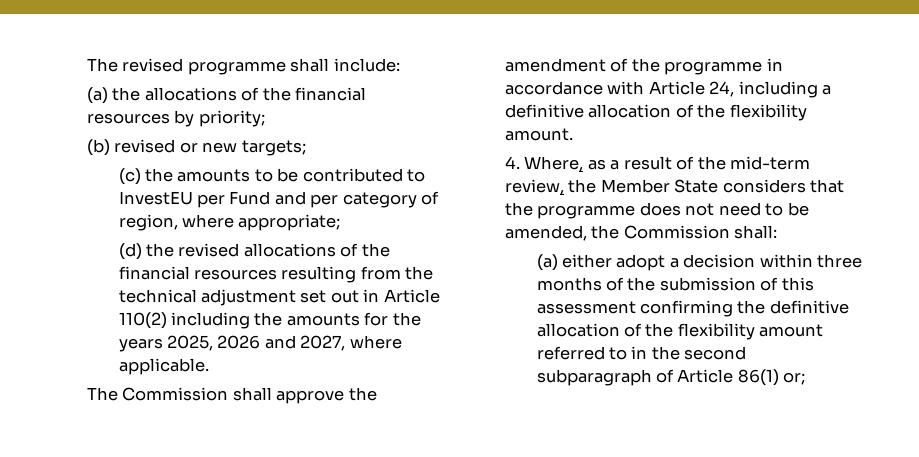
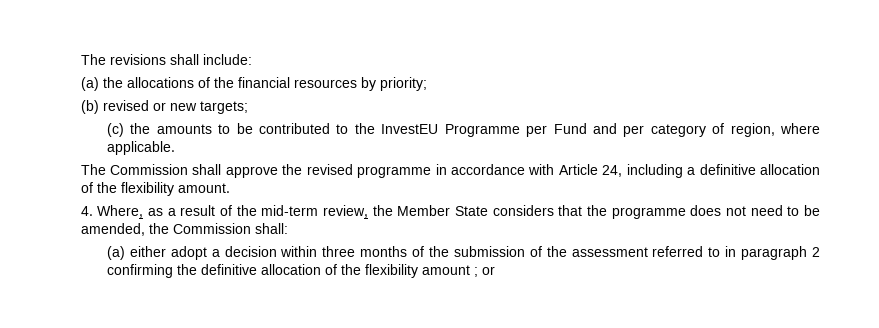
- The revised programme shall include:
+ The revisions shall include:
- (c) the amounts to be contributed to InvestEU per Fund and per category of region, where appropriate;
- (d) the revised allocations of the financial resources resulting from the technical adjustment set out in Article 110(2) including the amounts for the years 2025, 2026 and 2027, where applicable.
+ (c) the amounts to be contributed to the InvestEU Programme per Fund and per category of region, where applicable.
- The Commission shall approve the amendment of the programme in accordance with Article 24, including a definitive allocation of the flexibility amount.
+ The Commission shall approve the revised programme in accordance with Article 24, including a definitive allocation of the flexibility amount.
- (a) either adopt a decision within three months of the submission of this assessment confirming the definitive allocation of the flexibility amount referred to in the second subparagraph of Article 86(1) or;
+ (a) either adopt a decision within three months of the submission of the assessment referred to in paragraph 2 confirming the definitive allocation of the flexibility amount ; or

